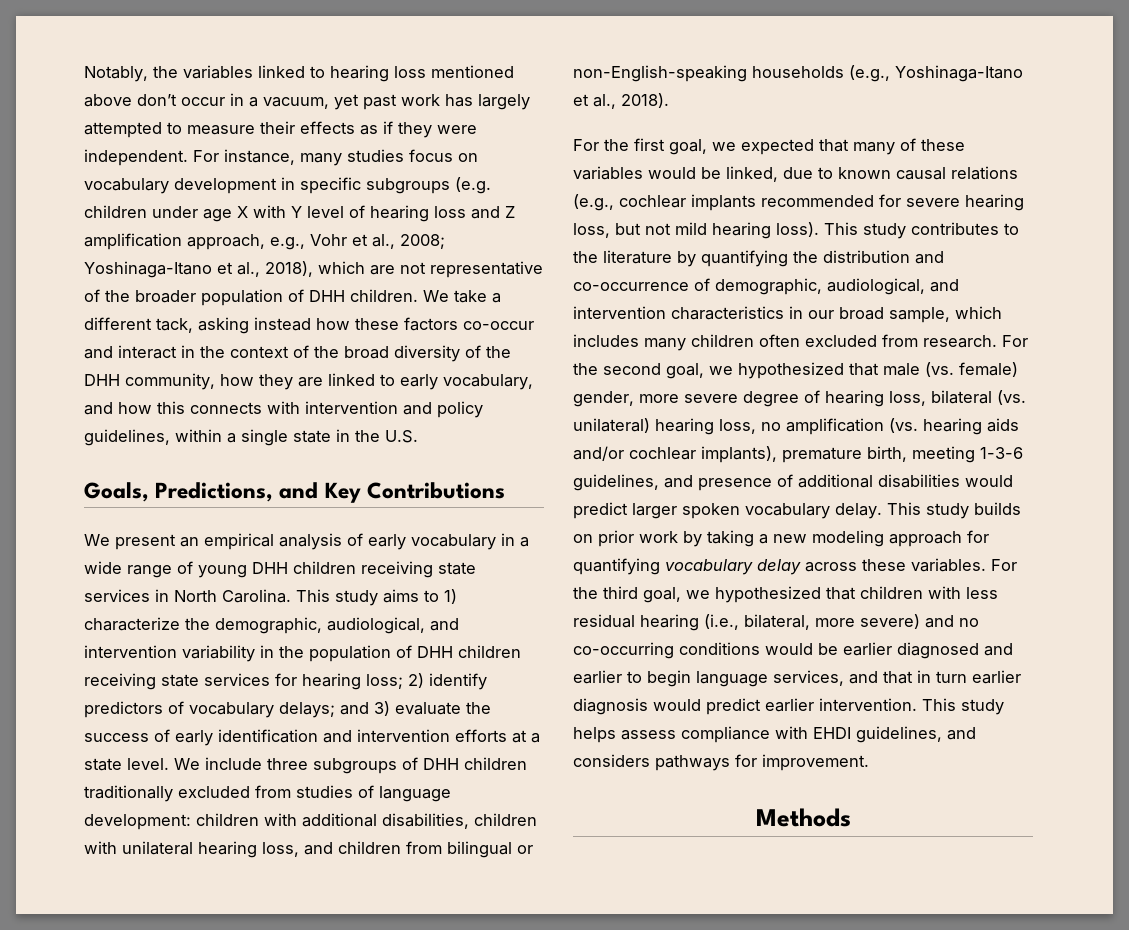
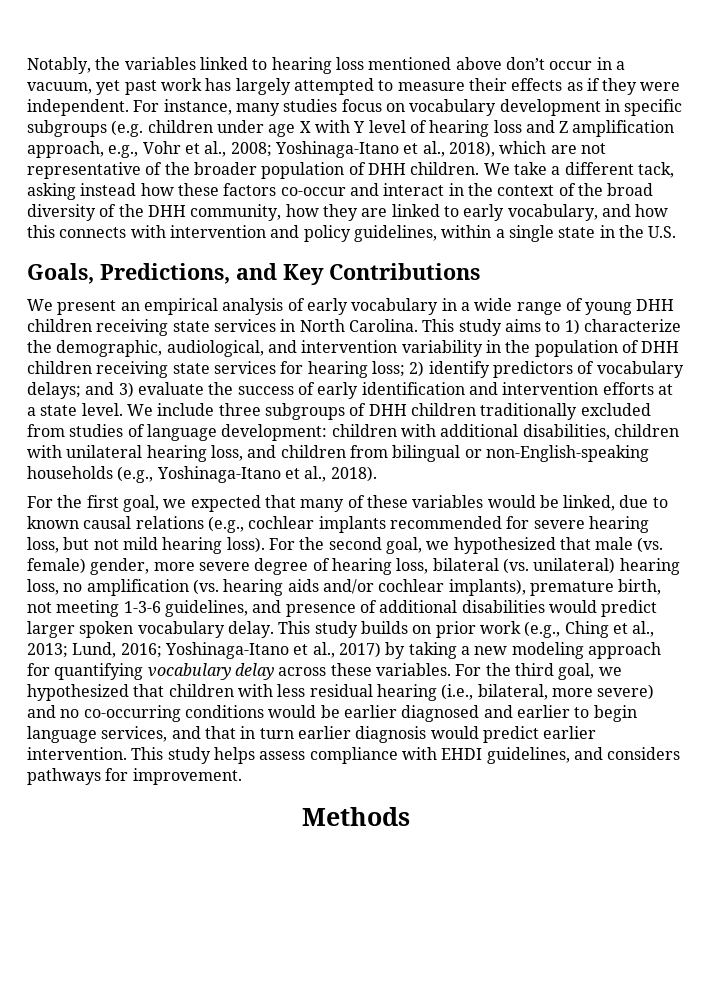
- This study contributes to the literature by quantifying the distribution and co-occurrence of demographic, audiological, and intervention characteristics in our broad sample, which includes many children often excluded from research.
- For the second goal, we hypothesized that male (vs. female) gender, more severe degree of hearing loss, bilateral (vs. unilateral) hearing loss, no amplification (vs. hearing aids and/or cochlear implants), premature birth, meeting 1-3-6 guidelines, and presence of additional disabilities would predict larger spoken vocabulary delay.
+ For the second goal, we hypothesized that male (vs. female) gender, more severe degree of hearing loss, bilateral (vs. unilateral) hearing loss, no amplification (vs. hearing aids and/or cochlear implants), premature birth, not meeting 1-3-6 guidelines, and presence of additional disabilities would predict larger spoken vocabulary delay.
- This study builds on prior work by taking a new modeling approach for quantifying vocabulary delay across these variables.
+ This study builds on prior work (e.g., Ching et al., 2013; Lund, 2016; Yoshinaga-Itano et al., 2017) by taking a new modeling approach for quantifying vocabulary delay across these variables.

